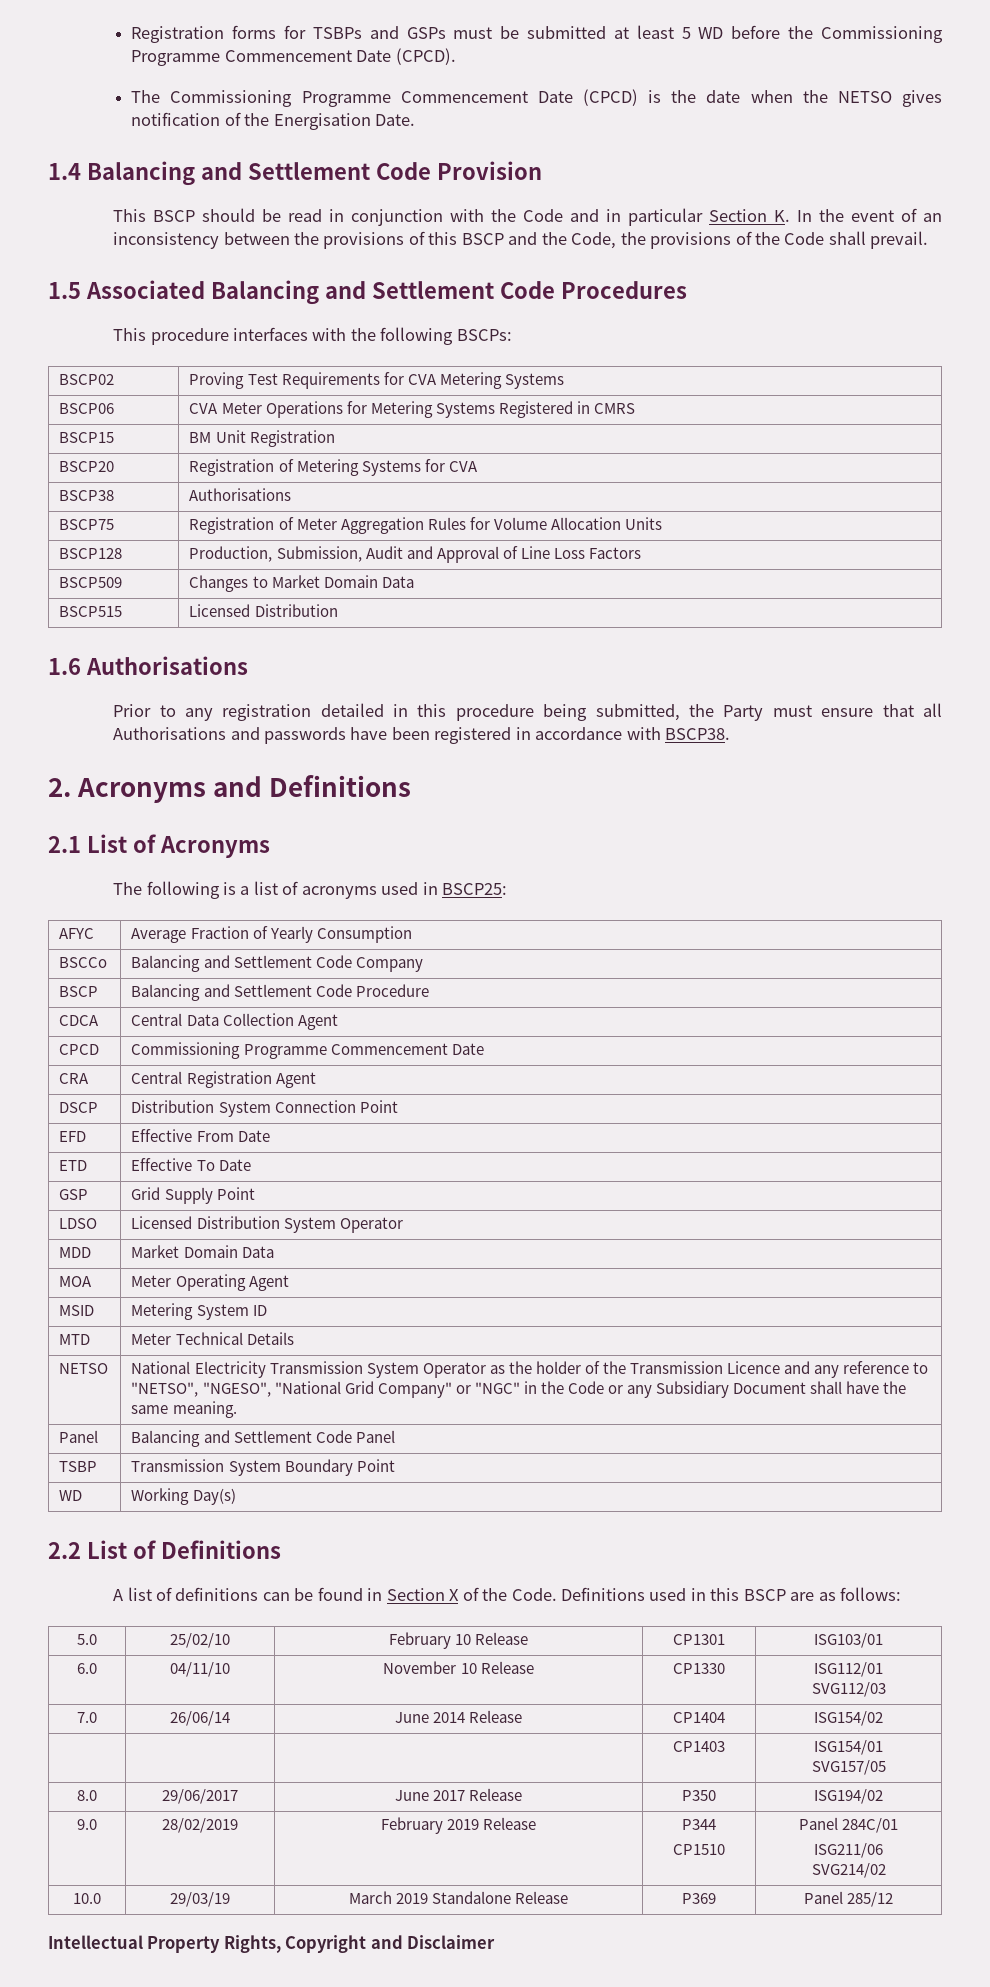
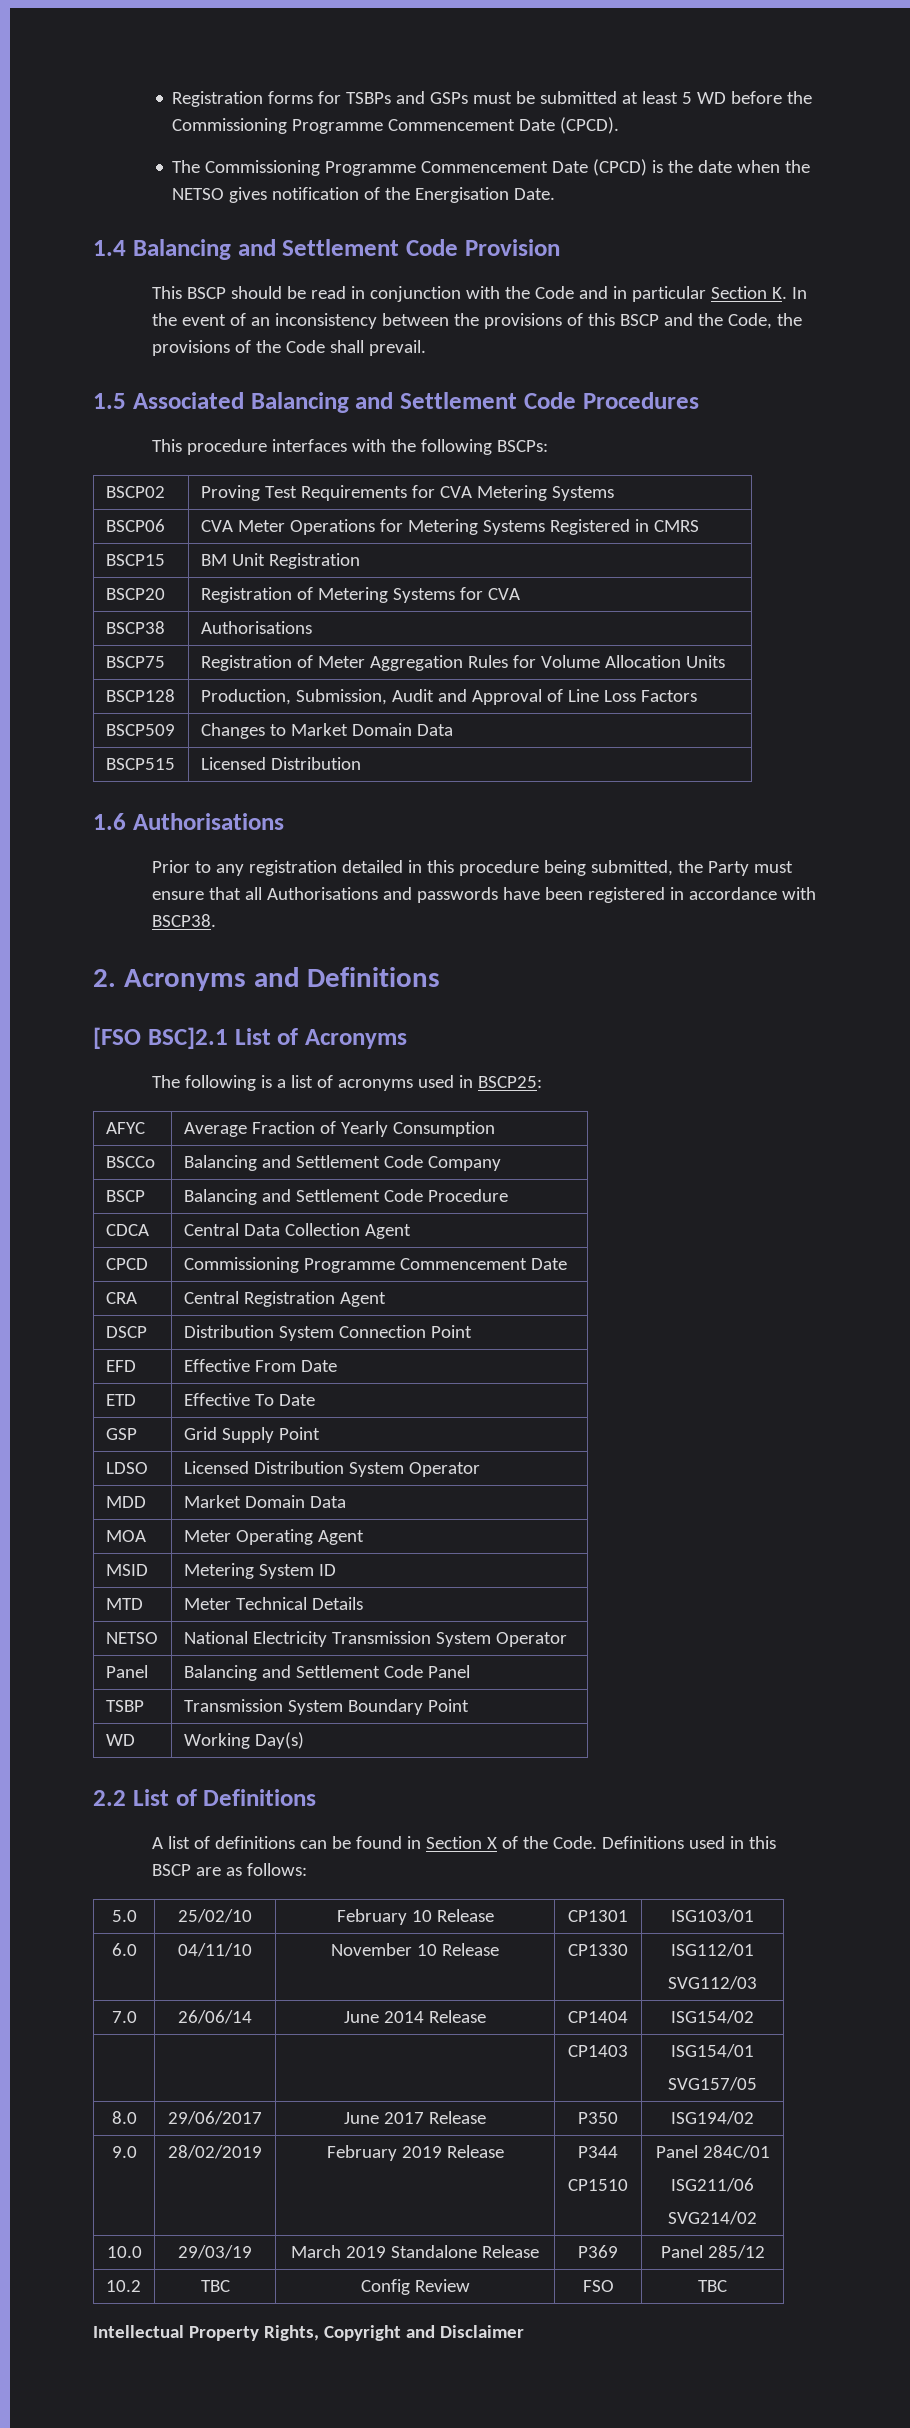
- 2.1 List of Acronyms
+ [FSO BSC]2.1 List of Acronyms
- NETSO | National Electricity Transmission System Operator as the holder of the Transmission Licence and any reference to "NETSO", "NGESO", "National Grid Company" or "NGC" in the Code or any Subsidiary Document shall have the same meaning.
+ NETSO | National Electricity Transmission System Operator
+ 10.2 | TBC | Config Review | FSO | TBC

